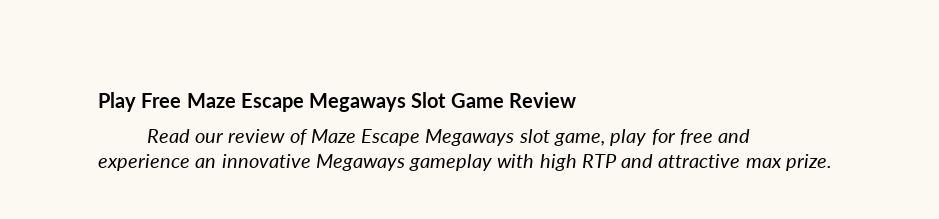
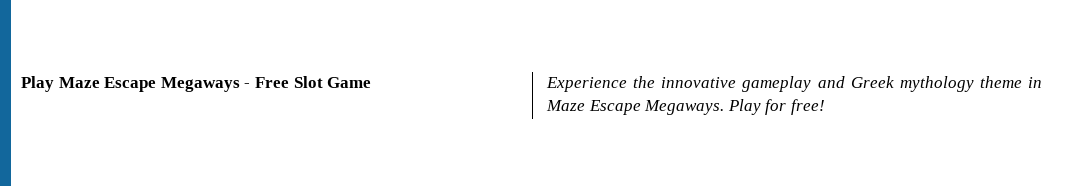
- Play Free Maze Escape Megaways Slot Game Review
- Read our review of Maze Escape Megaways slot game, play for free and experience an innovative Megaways gameplay with high RTP and attractive max prize.
+ Play Maze Escape Megaways - Free Slot Game
+ Experience the innovative gameplay and Greek mythology theme in Maze Escape Megaways. Play for free!

